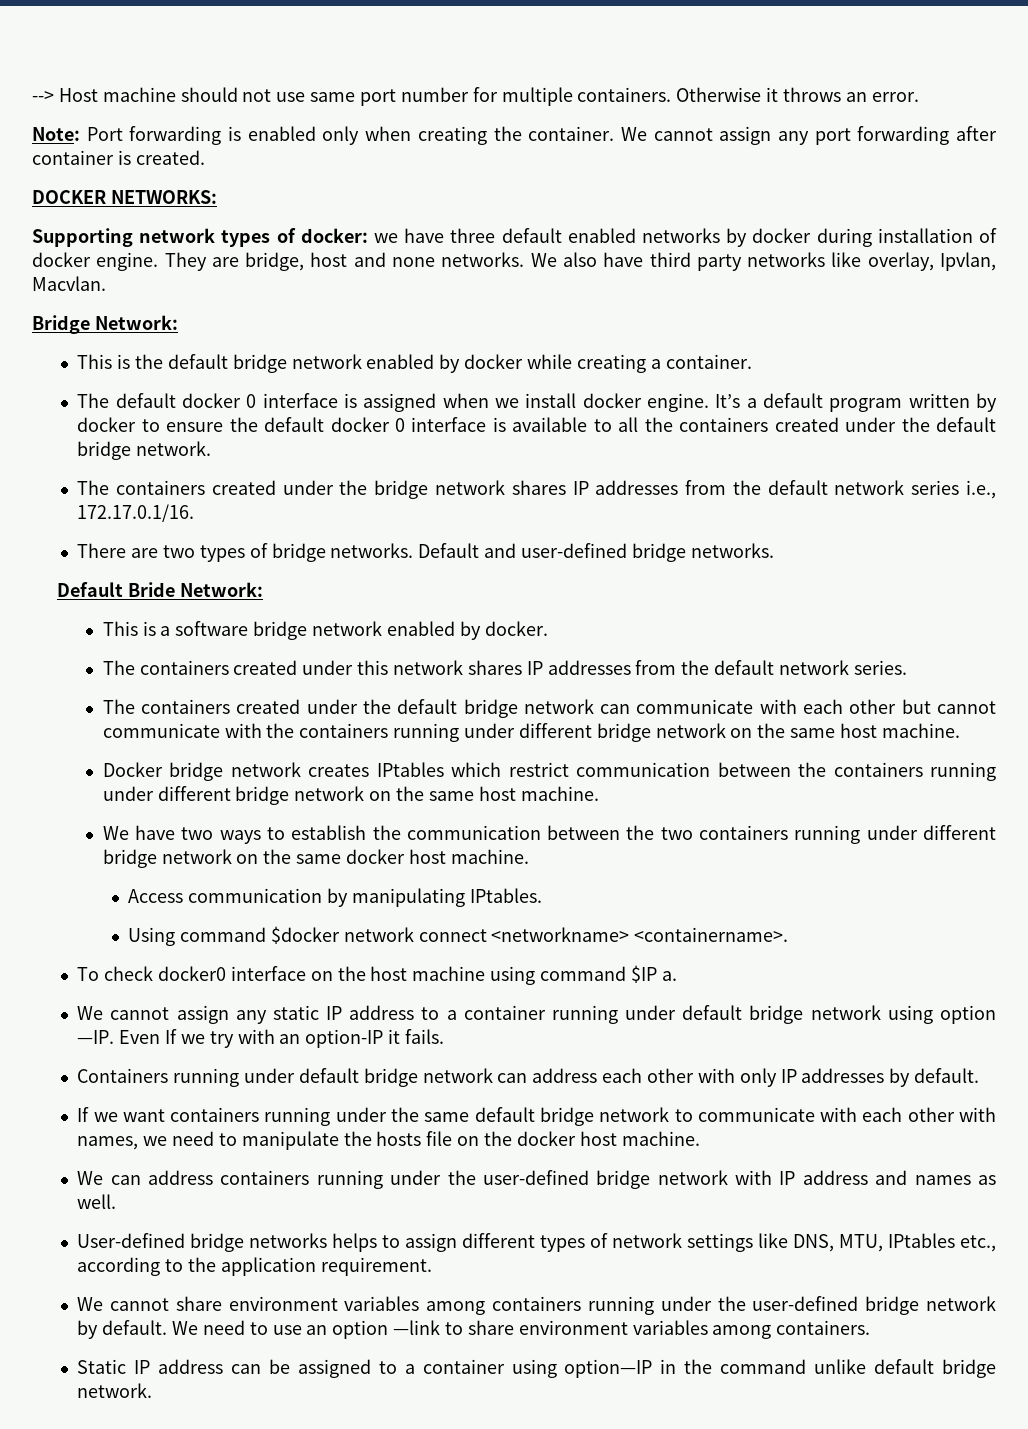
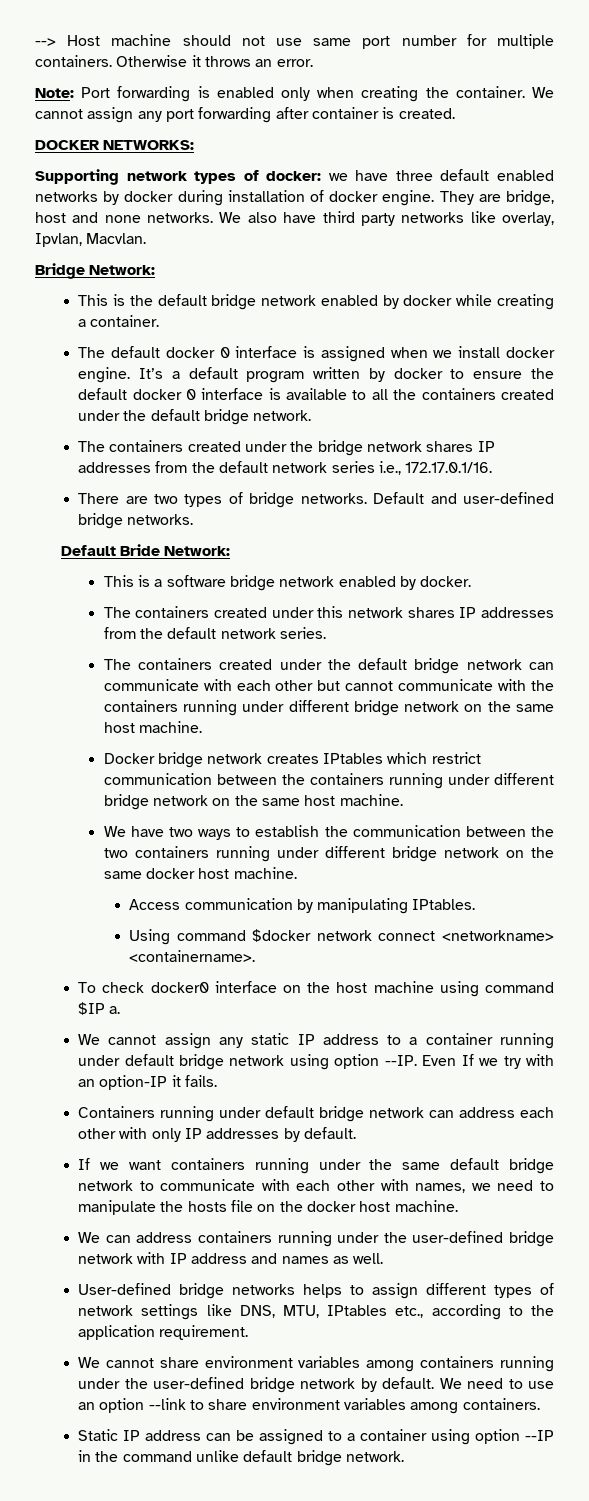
- We cannot assign any static IP address to a container running under default bridge network using option —IP.
+ We cannot assign any static IP address to a container running under default bridge network using option --IP.
- We need to use an option —link to share environment variables among containers.
+ We need to use an option --link to share environment variables among containers.
- Static IP address can be assigned to a container using option—IP in the command unlike default bridge network.
+ Static IP address can be assigned to a container using option --IP in the command unlike default bridge network.

